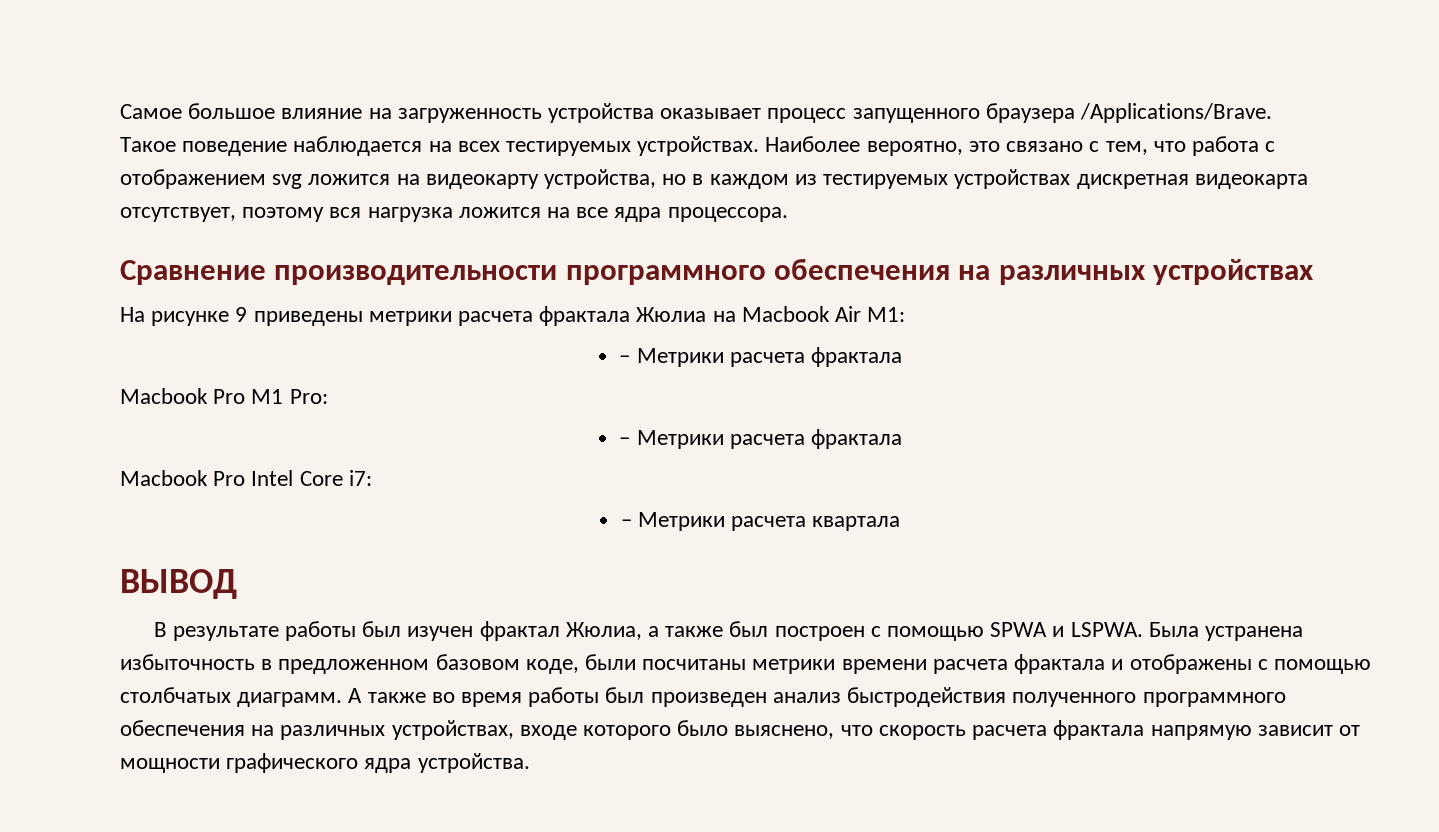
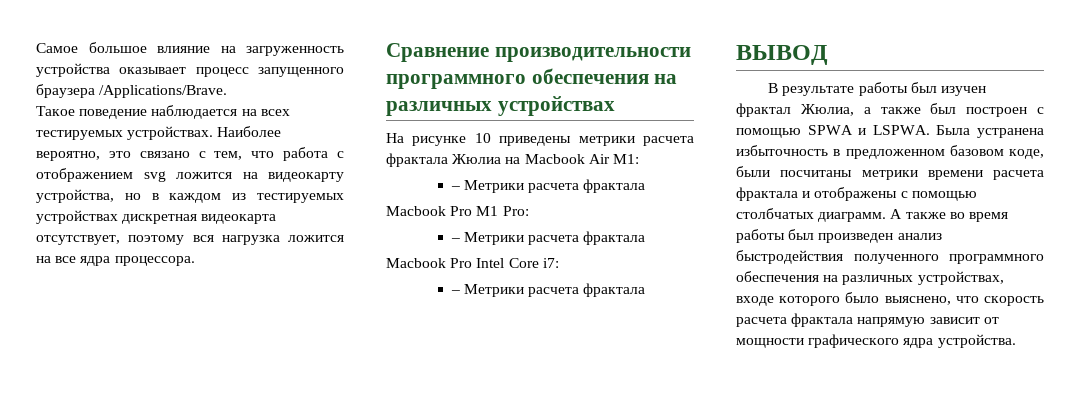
- На рисунке 9 приведены метрики расчета фрактала Жюлиа на Macbook Air M1:
+ На рисунке 10 приведены метрики расчета фрактала Жюлиа на Macbook Air M1:
  Macbook Pro Intel Core i7:
- – Метрики расчета квартала
+ – Метрики расчета фрактала

